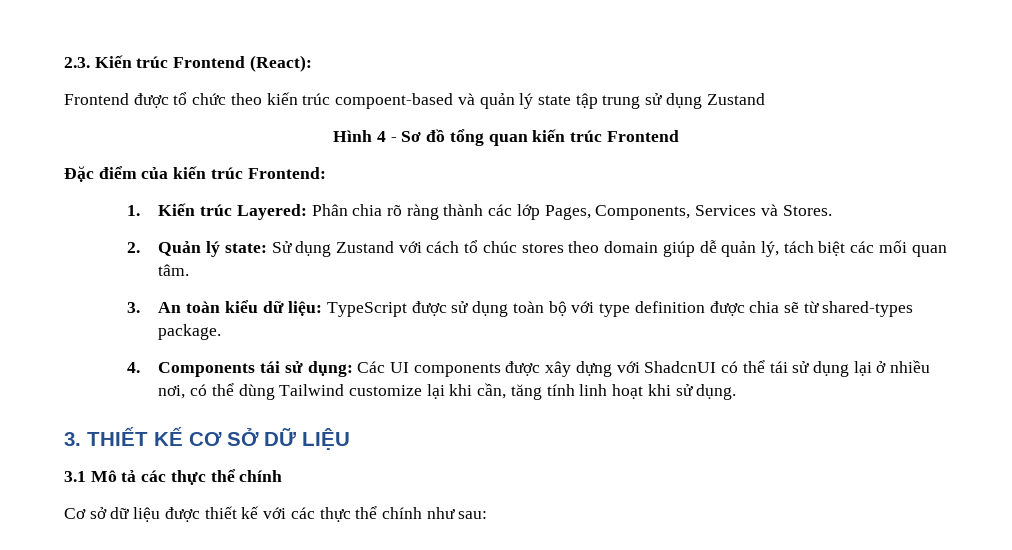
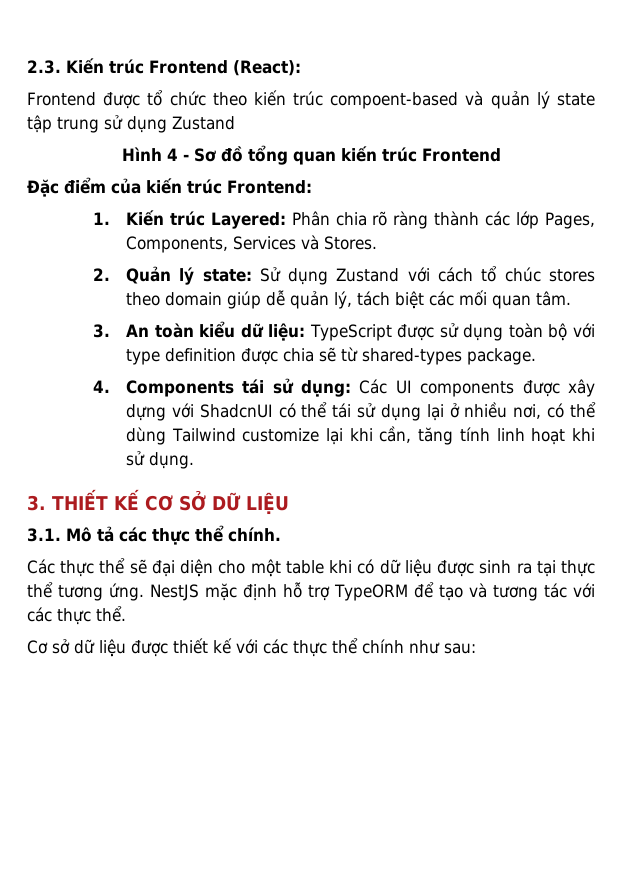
- 3.1 Mô tả các thực thể chính
+ 3.1. Mô tả các thực thể chính.
+ Các thực thể sẽ đại diện cho một table khi có dữ liệu được sinh ra tại thực thể tương ứng. NestJS mặc định hỗ trợ TypeORM để tạo và tương tác với các thực thể.

